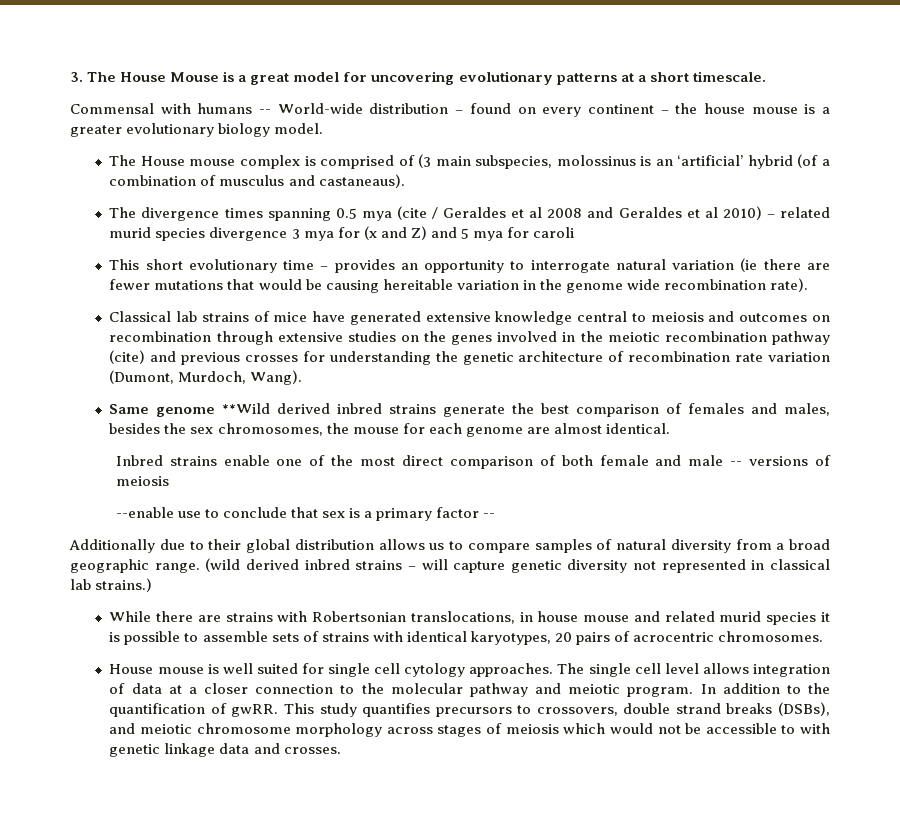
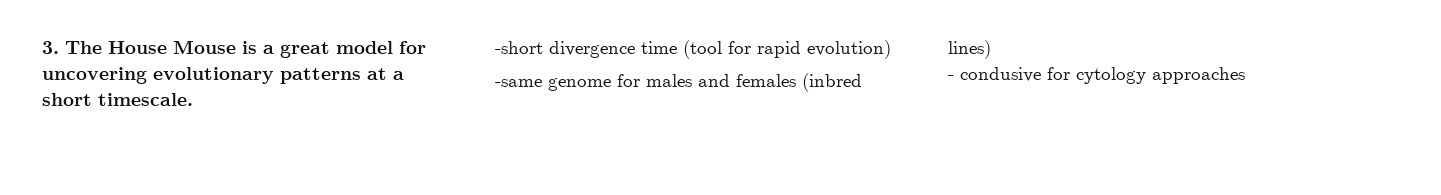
- Commensal with humans -- World-wide distribution – found on every continent – the house mouse is a greater evolutionary biology model.
- The House mouse complex is comprised of (3 main subspecies, molossinus is an ‘artificial’ hybrid (of a combination of musculus and castaneaus).
- The divergence times spanning 0.5 mya (cite / Geraldes et al 2008 and Geraldes et al 2010) – related murid species divergence 3 mya for (x and Z) and 5 mya for caroli
- This short evolutionary time – provides an opportunity to interrogate natural variation (ie there are fewer mutations that would be causing hereitable variation in the genome wide recombination rate).
- Classical lab strains of mice have generated extensive knowledge central to meiosis and outcomes on recombination through extensive studies on the genes involved in the meiotic recombination pathway (cite) and previous crosses for understanding the genetic architecture of recombination rate variation (Dumont, Murdoch, Wang).
- Same genome **Wild derived inbred strains generate the best comparison of females and males, besides the sex chromosomes, the mouse for each genome are almost identical.
- Inbred strains enable one of the most direct comparison of both female and male -- versions of meiosis
- --enable use to conclude that sex is a primary factor --
- Additionally due to their global distribution allows us to compare samples of natural diversity from a broad geographic range. (wild derived inbred strains – will capture genetic diversity not represented in classical lab strains.)
- While there are strains with Robertsonian translocations, in house mouse and related murid species it is possible to assemble sets of strains with identical karyotypes, 20 pairs of acrocentric chromosomes.
- House mouse is well suited for single cell cytology approaches. The single cell level allows integration of data at a closer connection to the molecular pathway and meiotic program. In addition to the quantification of gwRR. This study quantifies precursors to crossovers, double strand breaks (DSBs), and meiotic chromosome morphology across stages of meiosis which would not be accessible to with genetic linkage data and crosses.
+ -short divergence time (tool for rapid evolution)
+ -same genome for males and females (inbred lines)
+ - condusive for cytology approaches

